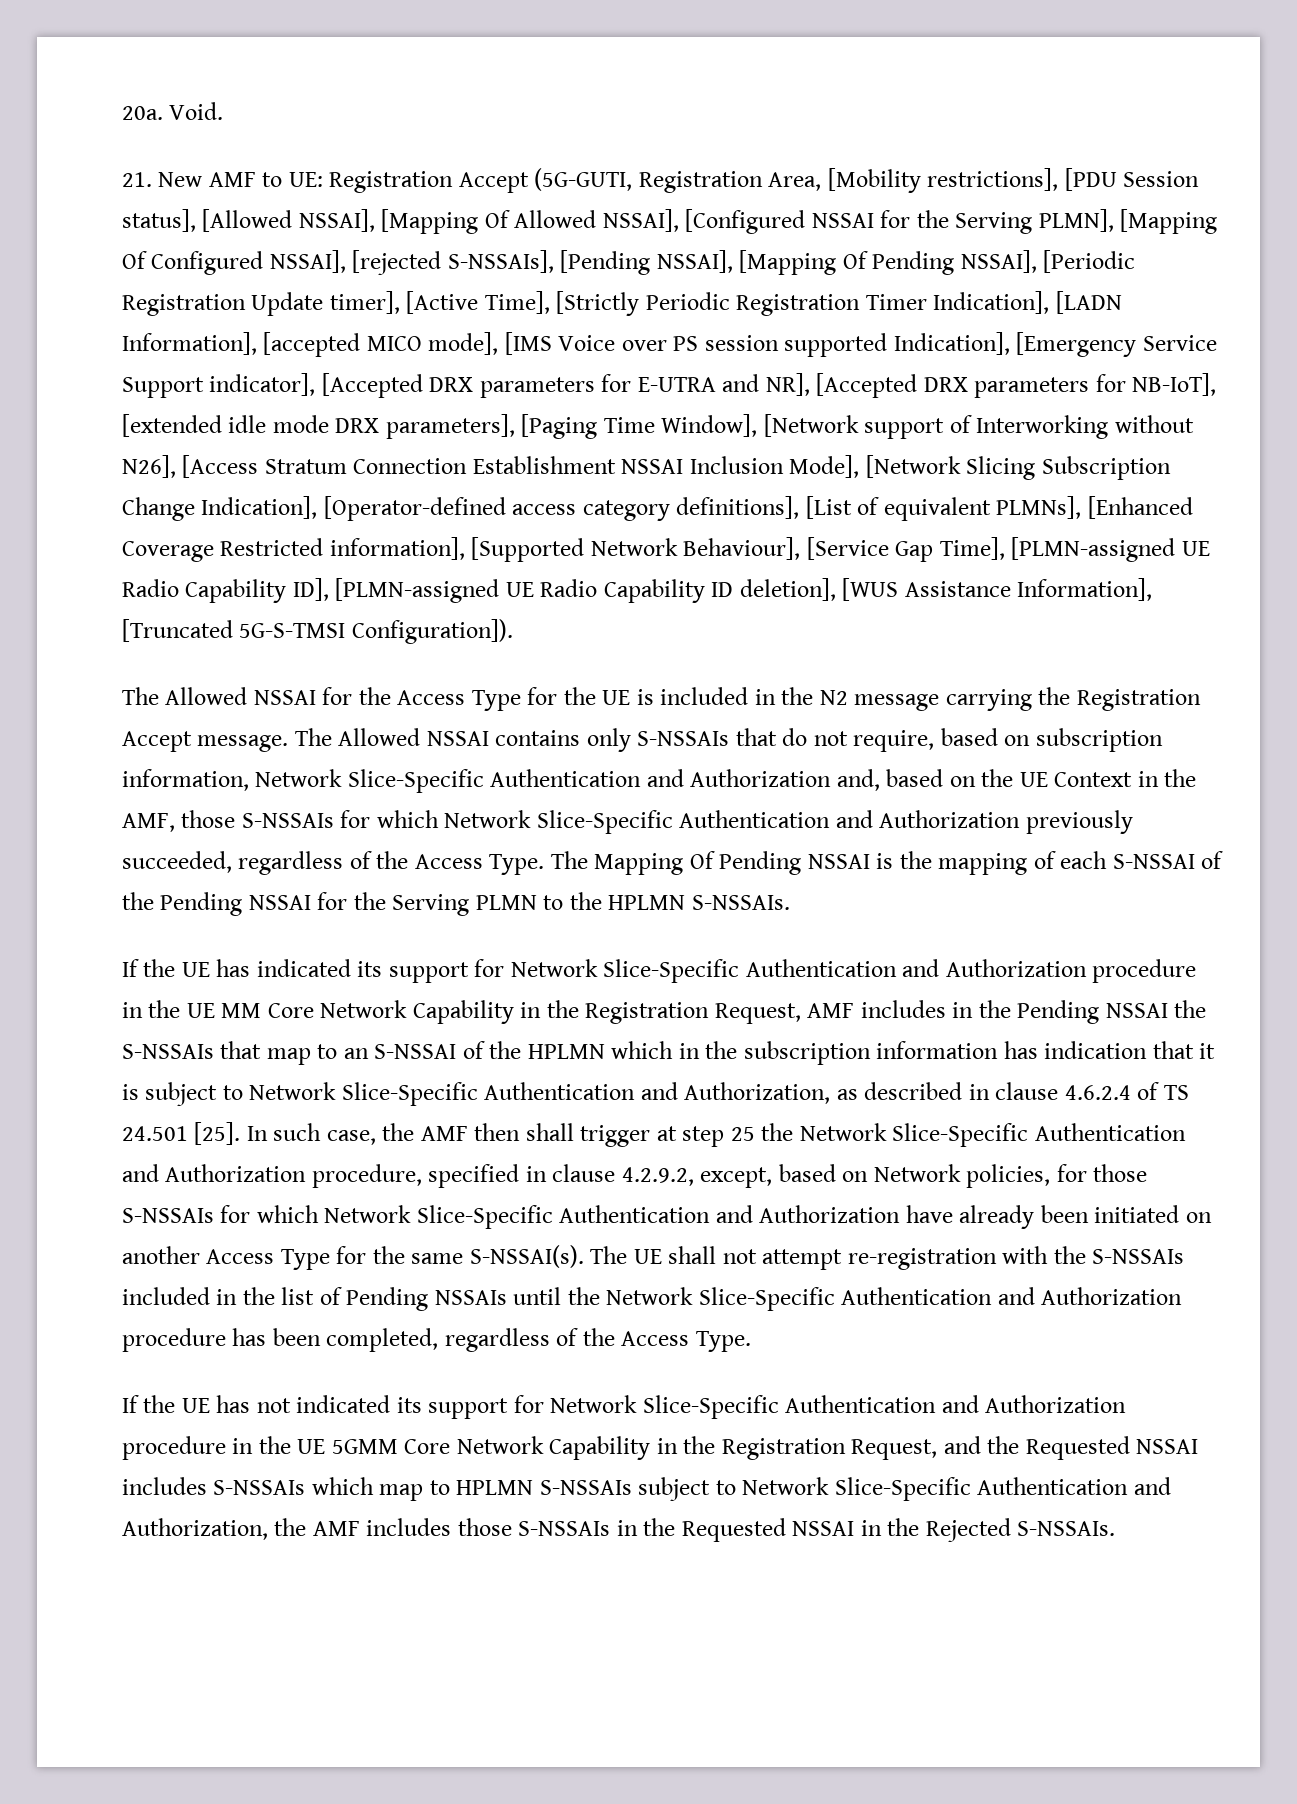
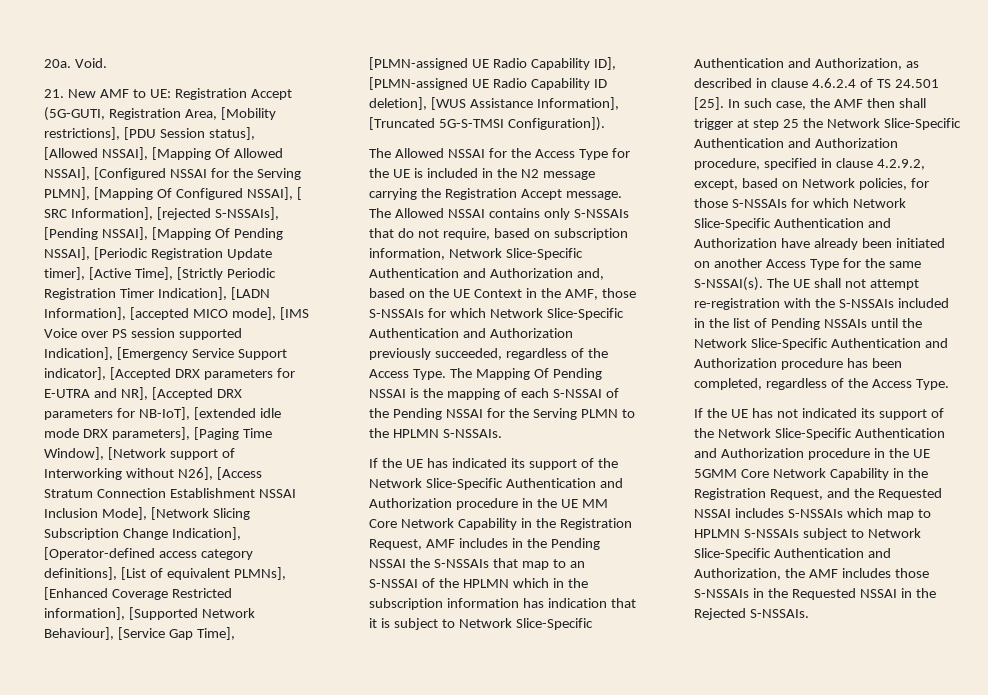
- Registration Accept (5G-GUTI, Registration Area, [Mobility restrictions], [PDU Session status], [Allowed NSSAI], [Mapping Of Allowed NSSAI], [Configured NSSAI for the Serving PLMN], [Mapping Of Configured NSSAI], [rejected S-NSSAIs], [Pending NSSAI], [Mapping Of Pending NSSAI], [Periodic Registration Update timer], [Active Time], [Strictly Periodic Registration Timer Indication], [LADN Information], [accepted MICO mode], [IMS Voice over PS session supported Indication], [Emergency Service Support indicator], [Accepted DRX parameters for E-UTRA and NR], [Accepted DRX parameters for NB-IoT], [extended idle mode DRX parameters], [Paging Time Window], [Network support of Interworking without N26], [Access Stratum Connection Establishment NSSAI Inclusion Mode], [Network Slicing Subscription Change Indication], [Operator-defined access category definitions], [List of equivalent PLMNs], [Enhanced Coverage Restricted information], [Supported Network Behaviour], [Service Gap Time], [PLMN-assigned UE Radio Capability ID], [PLMN-assigned UE Radio Capability ID deletion], [WUS Assistance Information], [Truncated 5G-S-TMSI Configuration]).
+ Registration Accept (5G-GUTI, Registration Area, [Mobility restrictions], [PDU Session status], [Allowed NSSAI], [Mapping Of Allowed NSSAI], [Configured NSSAI for the Serving PLMN], [Mapping Of Configured NSSAI], [ SRC Information], [rejected S-NSSAIs], [Pending NSSAI], [Mapping Of Pending NSSAI], [Periodic Registration Update timer], [Active Time], [Strictly Periodic Registration Timer Indication], [LADN Information], [accepted MICO mode], [IMS Voice over PS session supported Indication], [Emergency Service Support indicator], [Accepted DRX parameters for E-UTRA and NR], [Accepted DRX parameters for NB-IoT], [extended idle mode DRX parameters], [Paging Time Window], [Network support of Interworking without N26], [Access Stratum Connection Establishment NSSAI Inclusion Mode], [Network Slicing Subscription Change Indication], [Operator-defined access category definitions], [List of equivalent PLMNs], [Enhanced Coverage Restricted information], [Supported Network Behaviour], [Service Gap Time], [PLMN-assigned UE Radio Capability ID], [PLMN-assigned UE Radio Capability ID deletion], [WUS Assistance Information], [Truncated 5G-S-TMSI Configuration]).
- If the UE has indicated its support for Network Slice-Specific Authentication and Authorization procedure in the UE MM Core Network Capability in the Registration Request, AMF includes in the Pending NSSAI the S-NSSAIs that map to an S-NSSAI of the HPLMN which in the subscription information has indication that it is subject to Network Slice-Specific Authentication and Authorization, as described in clause 4.6.2.4 of TS 24.501 [25].
+ If the UE has indicated its support of the Network Slice-Specific Authentication and Authorization procedure in the UE MM Core Network Capability in the Registration Request, AMF includes in the Pending NSSAI the S-NSSAIs that map to an S-NSSAI of the HPLMN which in the subscription information has indication that it is subject to Network Slice-Specific Authentication and Authorization, as described in clause 4.6.2.4 of TS 24.501 [25].
- If the UE has not indicated its support for Network Slice-Specific Authentication and Authorization procedure in the UE 5GMM Core Network Capability in the Registration Request, and the Requested NSSAI includes S-NSSAIs which map to HPLMN S-NSSAIs subject to Network Slice-Specific Authentication and Authorization, the AMF includes those S-NSSAIs in the Requested NSSAI in the Rejected S-NSSAIs.
+ If the UE has not indicated its support of the Network Slice-Specific Authentication and Authorization procedure in the UE 5GMM Core Network Capability in the Registration Request, and the Requested NSSAI includes S-NSSAIs which map to HPLMN S-NSSAIs subject to Network Slice-Specific Authentication and Authorization, the AMF includes those S-NSSAIs in the Requested NSSAI in the Rejected S-NSSAIs.

